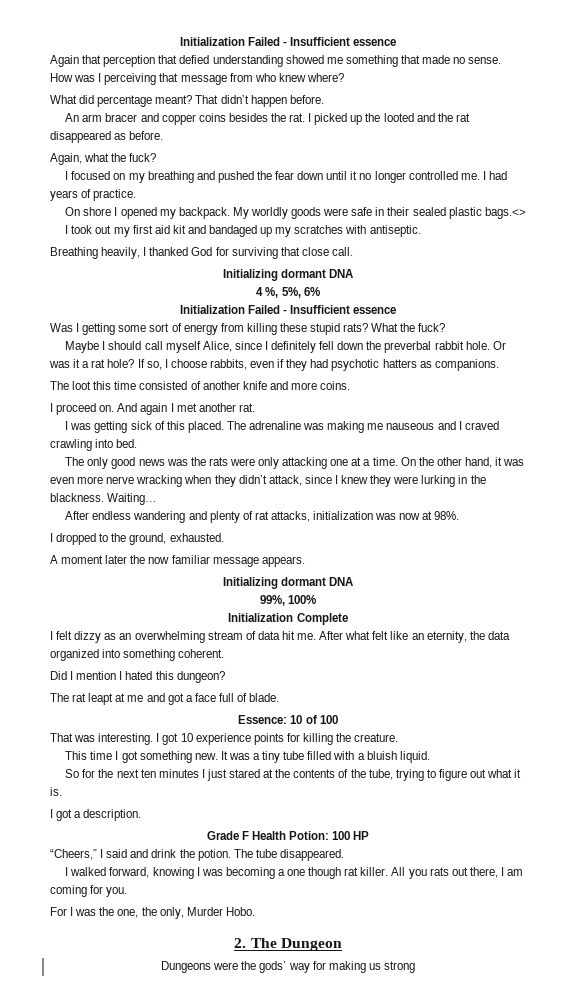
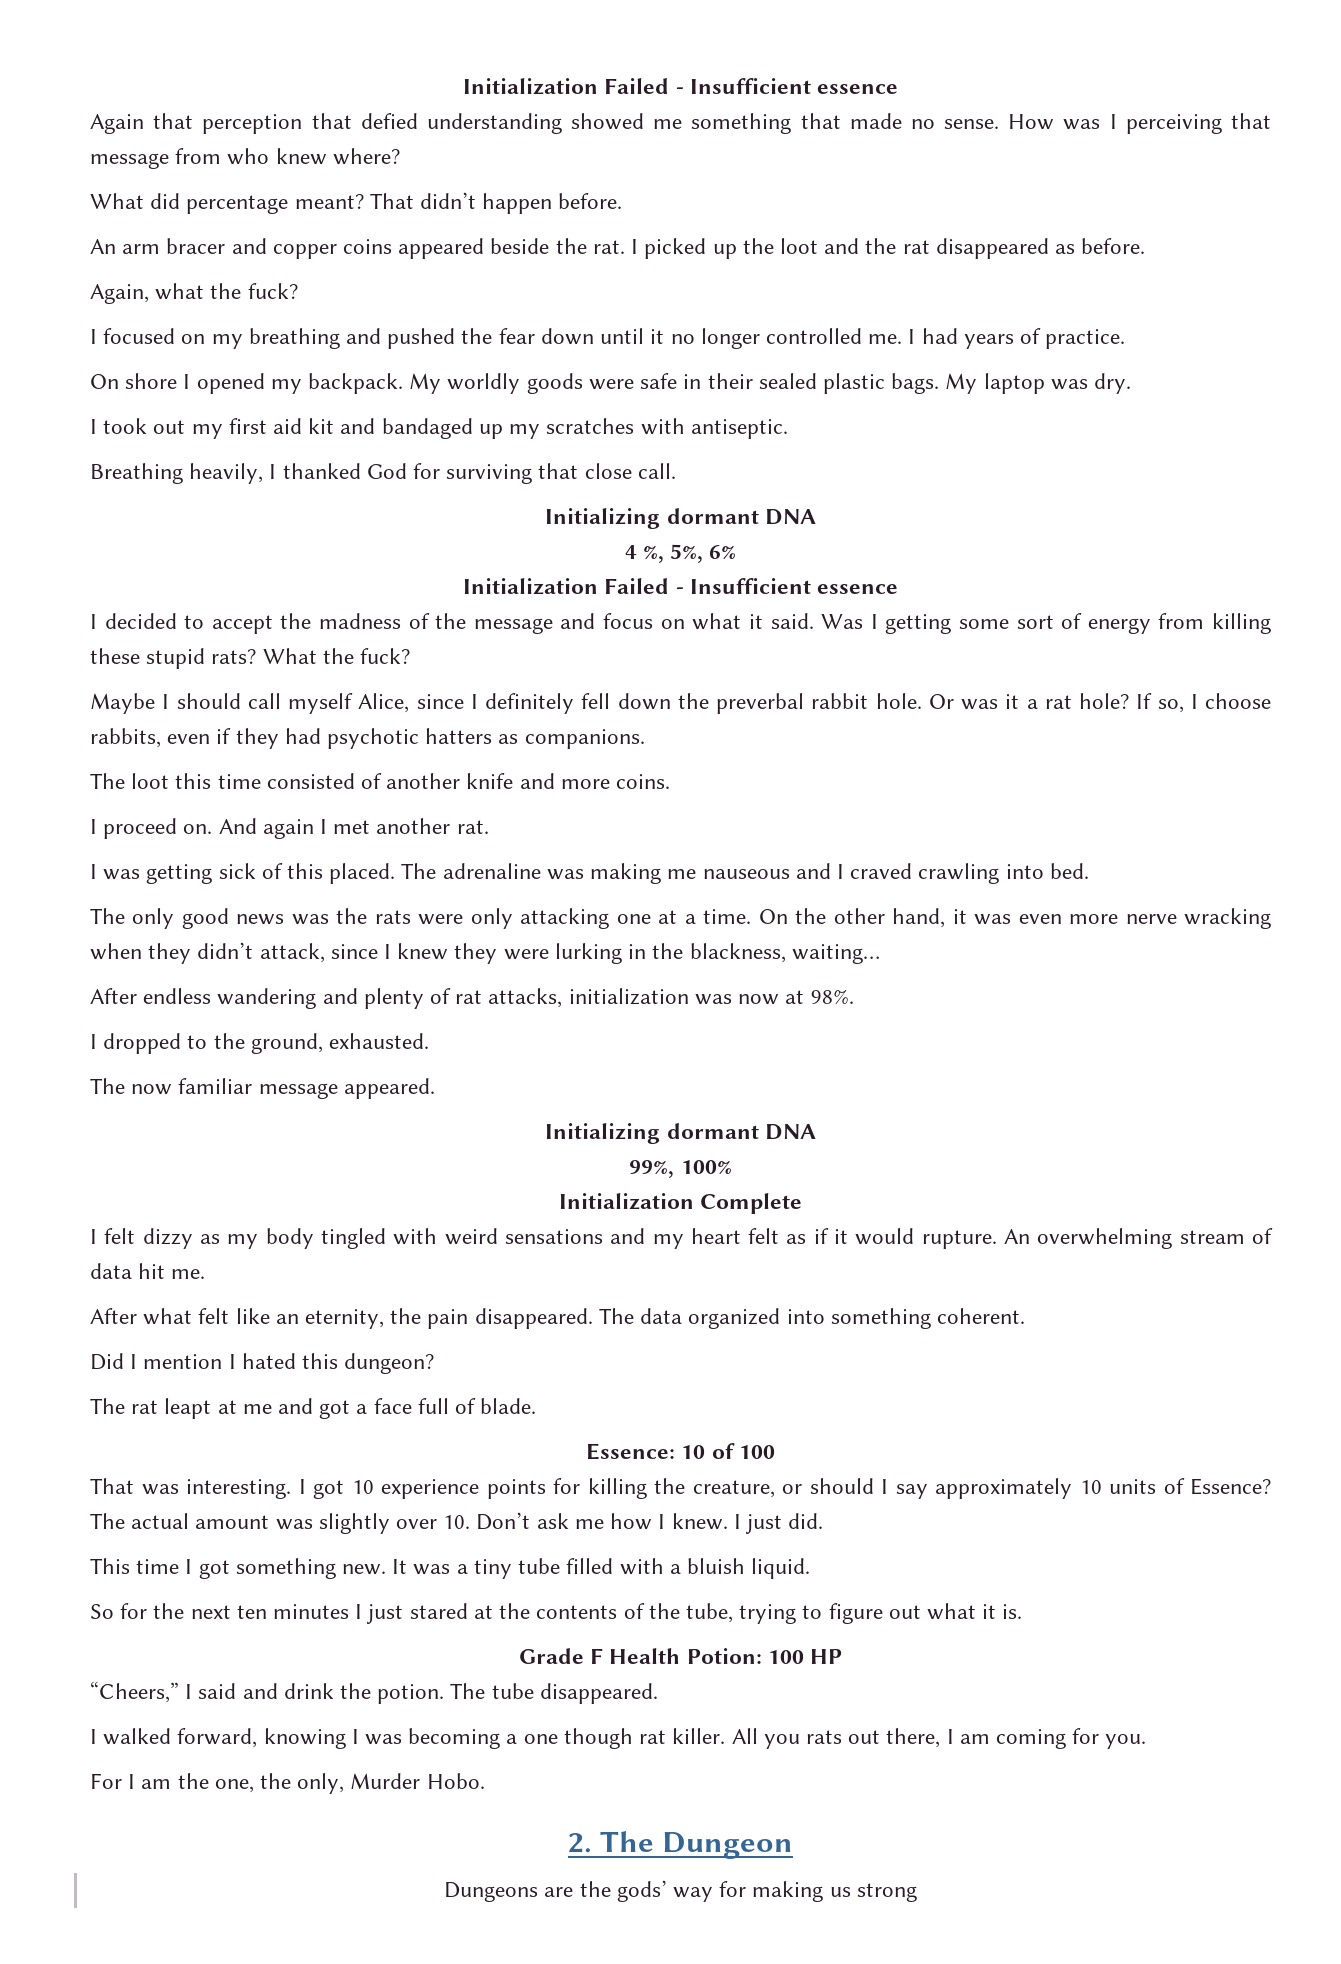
- An arm bracer and copper coins besides the rat.
+ An arm bracer and copper coins appeared beside the rat.
- I picked up the looted and the rat disappeared as before.
+ I picked up the loot and the rat disappeared as before.
- My worldly goods were safe in their sealed plastic bags.<>
+ My worldly goods were safe in their sealed plastic bags. My laptop was dry.
+ I decided to accept the madness of the message and focus on what it said.
- On the other hand, it was even more nerve wracking when they didn’t attack, since I knew they were lurking in the blackness. Waiting…
+ On the other hand, it was even more nerve wracking when they didn’t attack, since I knew they were lurking in the blackness, waiting…
- A moment later the now familiar message appears.
+ The now familiar message appeared.
- I felt dizzy as an overwhelming stream of data hit me. After what felt like an eternity, the data organized into something coherent.
+ I felt dizzy as my body tingled with weird sensations and my heart felt as if it would rupture. An overwhelming stream of data hit me.
+ After what felt like an eternity, the pain disappeared. The data organized into something coherent.
- I got 10 experience points for killing the creature.
+ I got 10 experience points for killing the creature, or should I say approximately 10 units of Essence? The actual amount was slightly over 10. Don’t ask me how I knew. I just did.
- I got a description.
- For I was the one, the only, Murder Hobo.
+ For I am the one, the only, Murder Hobo.
- Dungeons were the gods’ way for making us strong
+ Dungeons are the gods’ way for making us strong

